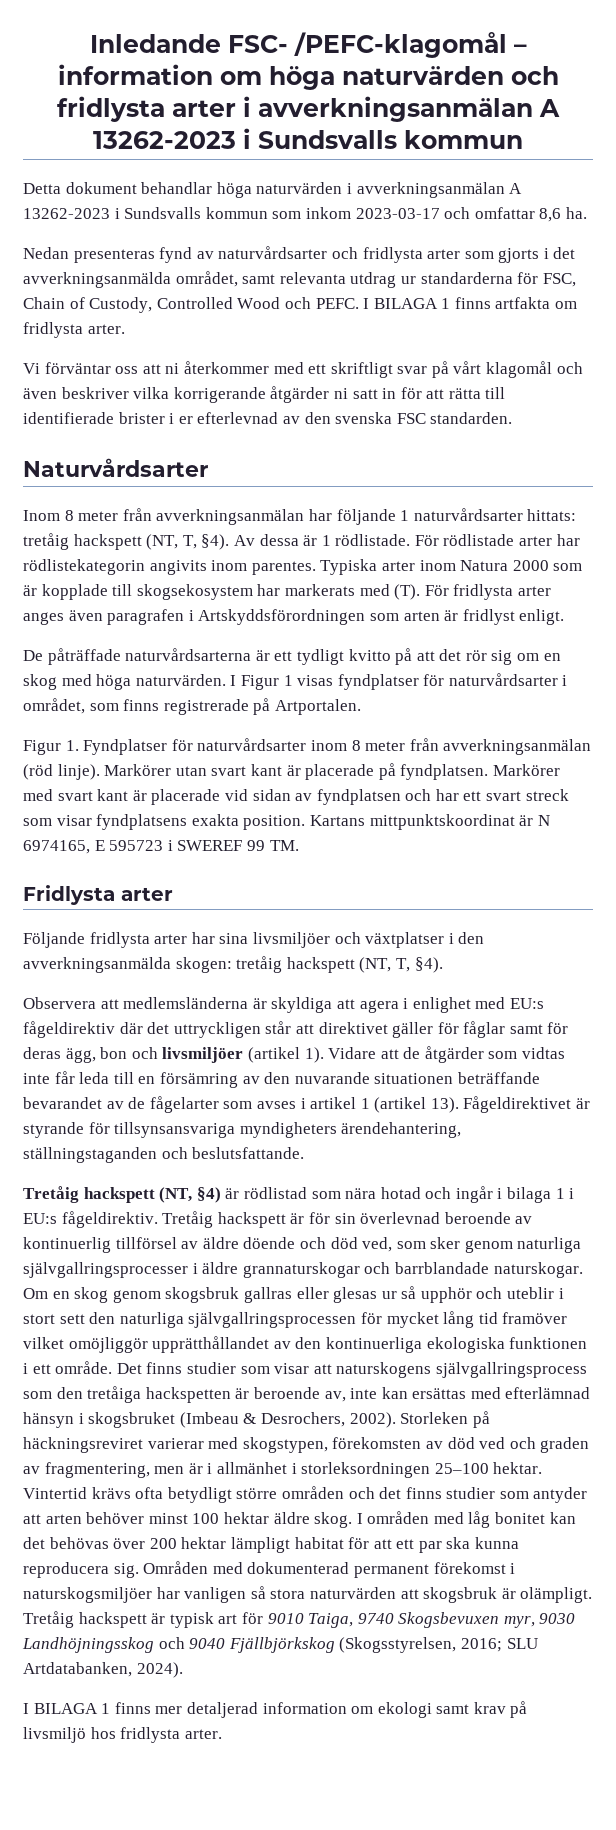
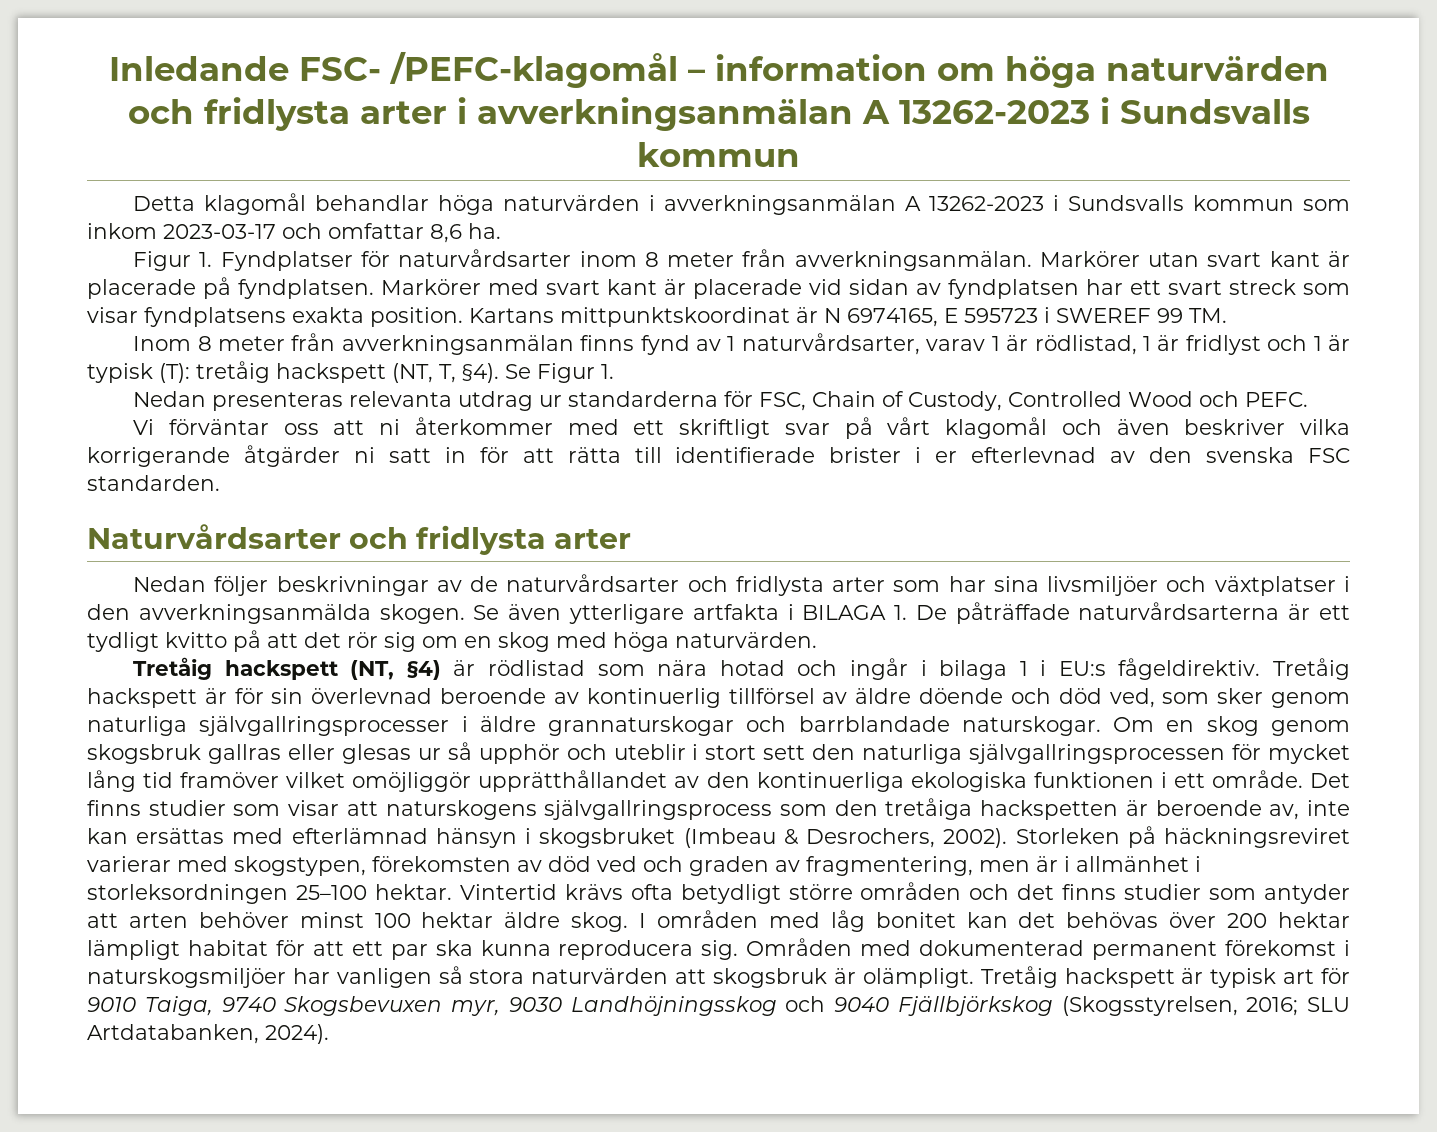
- Detta dokument behandlar höga naturvärden i avverkningsanmälan A 13262-2023 i Sundsvalls kommun som inkom 2023-03-17 och omfattar 8,6 ha.
+ Detta klagomål behandlar höga naturvärden i avverkningsanmälan A 13262-2023 i Sundsvalls kommun som inkom 2023-03-17 och omfattar 8,6 ha.
- Nedan presenteras fynd av naturvårdsarter och fridlysta arter som gjorts i det avverkningsanmälda området, samt relevanta utdrag ur standarderna för FSC, Chain of Custody, Controlled Wood och PEFC. I BILAGA 1 finns artfakta om fridlysta arter.
+ Figur 1. Fyndplatser för naturvårdsarter inom 8 meter från avverkningsanmälan. Markörer utan svart kant är placerade på fyndplatsen. Markörer med svart kant är placerade vid sidan av fyndplatsen har ett svart streck som visar fyndplatsens exakta position. Kartans mittpunktskoordinat är N 6974165, E 595723 i SWEREF 99 TM.
+ Inom 8 meter från avverkningsanmälan finns fynd av 1 naturvårdsarter, varav 1 är rödlistad, 1 är fridlyst och 1 är typisk (T): tretåig hackspett (NT, T, §4). Se Figur 1.
+ Nedan presenteras relevanta utdrag ur standarderna för FSC, Chain of Custody, Controlled Wood och PEFC.
- Naturvårdsarter
- Inom 8 meter från avverkningsanmälan har följande 1 naturvårdsarter hittats: tretåig hackspett (NT, T, §4). Av dessa är 1 rödlistade. För rödlistade arter har rödlistekategorin angivits inom parentes. Typiska arter inom Natura 2000 som är kopplade till skogsekosystem har markerats med (T). För fridlysta arter anges även paragrafen i Artskyddsförordningen som arten är fridlyst enligt.
- De påträffade naturvårdsarterna är ett tydligt kvitto på att det rör sig om en skog med höga naturvärden. I Figur 1 visas fyndplatser för naturvårdsarter i området, som finns registrerade på Artportalen.
- Figur 1. Fyndplatser för naturvårdsarter inom 8 meter från avverkningsanmälan (röd linje). Markörer utan svart kant är placerade på fyndplatsen. Markörer med svart kant är placerade vid sidan av fyndplatsen och har ett svart streck som visar fyndplatsens exakta position. Kartans mittpunktskoordinat är N 6974165, E 595723 i SWEREF 99 TM.
- Fridlysta arter
- Följande fridlysta arter har sina livsmiljöer och växtplatser i den avverkningsanmälda skogen: tretåig hackspett (NT, T, §4).
- Observera att medlemsländerna är skyldiga att agera i enlighet med EU:s fågeldirektiv där det uttryckligen står att direktivet gäller för fåglar samt för deras ägg, bon och livsmiljöer (artikel 1). Vidare att de åtgärder som vidtas inte får leda till en försämring av den nuvarande situationen beträffande bevarandet av de fågelarter som avses i artikel 1 (artikel 13). Fågeldirektivet är styrande för tillsynsansvariga myndigheters ärendehantering, ställningstaganden och beslutsfattande.
+ Naturvårdsarter och fridlysta arter
+ Nedan följer beskrivningar av de naturvårdsarter och fridlysta arter som har sina livsmiljöer och växtplatser i den avverkningsanmälda skogen. Se även ytterligare artfakta i BILAGA 1. De påträffade naturvårdsarterna är ett tydligt kvitto på att det rör sig om en skog med höga naturvärden.
- I BILAGA 1 finns mer detaljerad information om ekologi samt krav på livsmiljö hos fridlysta arter.

